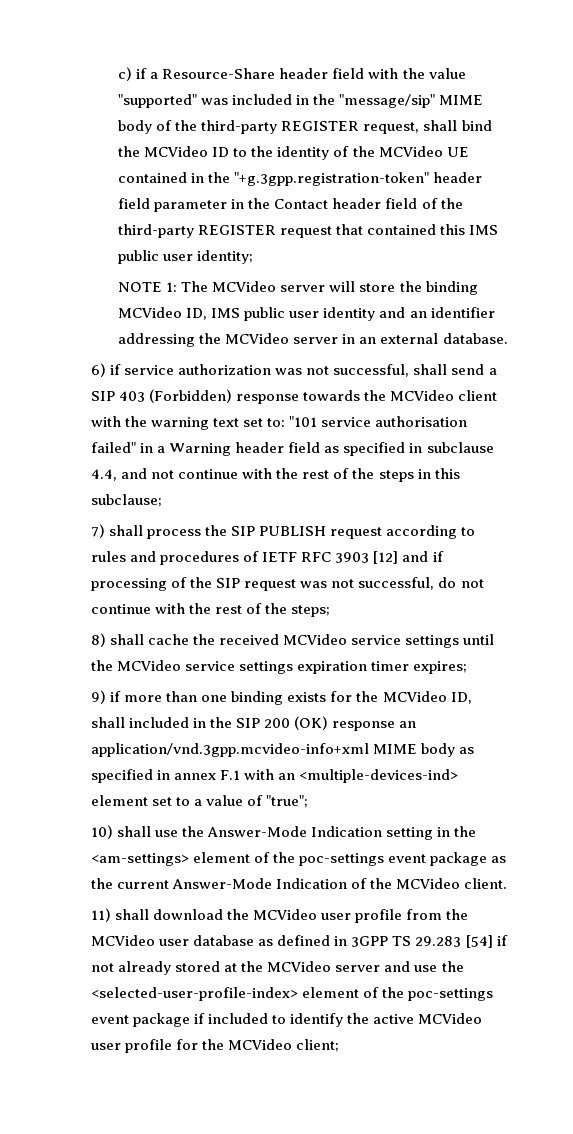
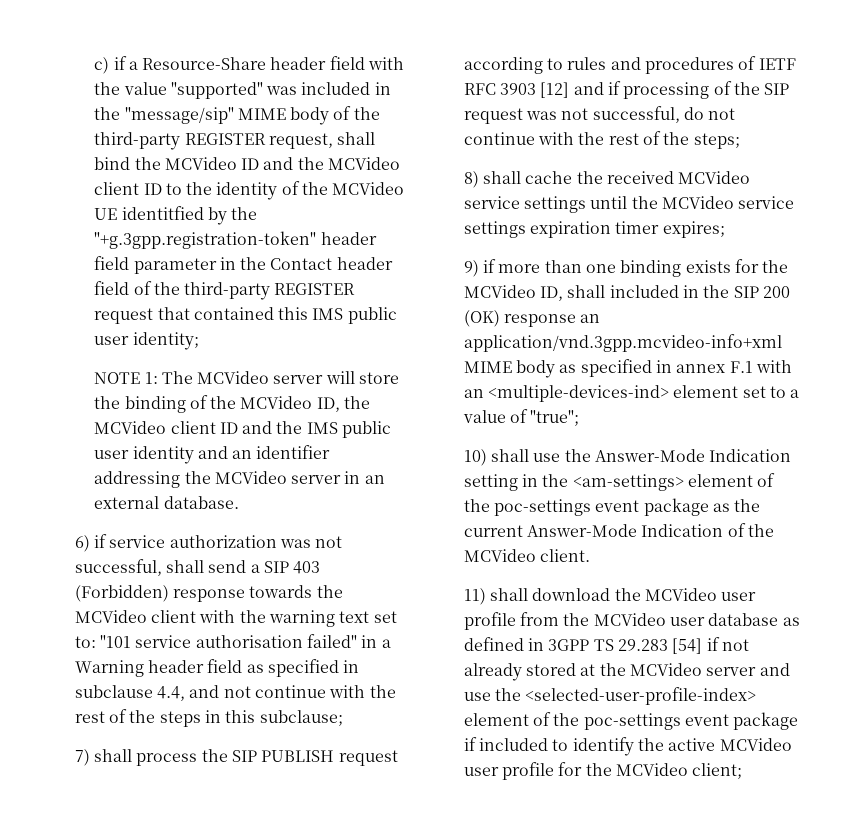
- c) if a Resource-Share header field with the value "supported" was included in the "message/sip" MIME body of the third-party REGISTER request, shall bind the MCVideo ID to the identity of the MCVideo UE contained in the "+g.3gpp.registration-token" header field parameter in the Contact header field of the third-party REGISTER request that contained this IMS public user identity;
+ c) if a Resource-Share header field with the value "supported" was included in the "message/sip" MIME body of the third-party REGISTER request, shall bind the MCVideo ID and the MCVideo client ID to the identity of the MCVideo UE identitfied by the "+g.3gpp.registration-token" header field parameter in the Contact header field of the third-party REGISTER request that contained this IMS public user identity;
- NOTE 1: The MCVideo server will store the binding MCVideo ID, IMS public user identity and an identifier addressing the MCVideo server in an external database.
+ NOTE 1: The MCVideo server will store the binding of the MCVideo ID, the MCVideo client ID and the IMS public user identity and an identifier addressing the MCVideo server in an external database.

